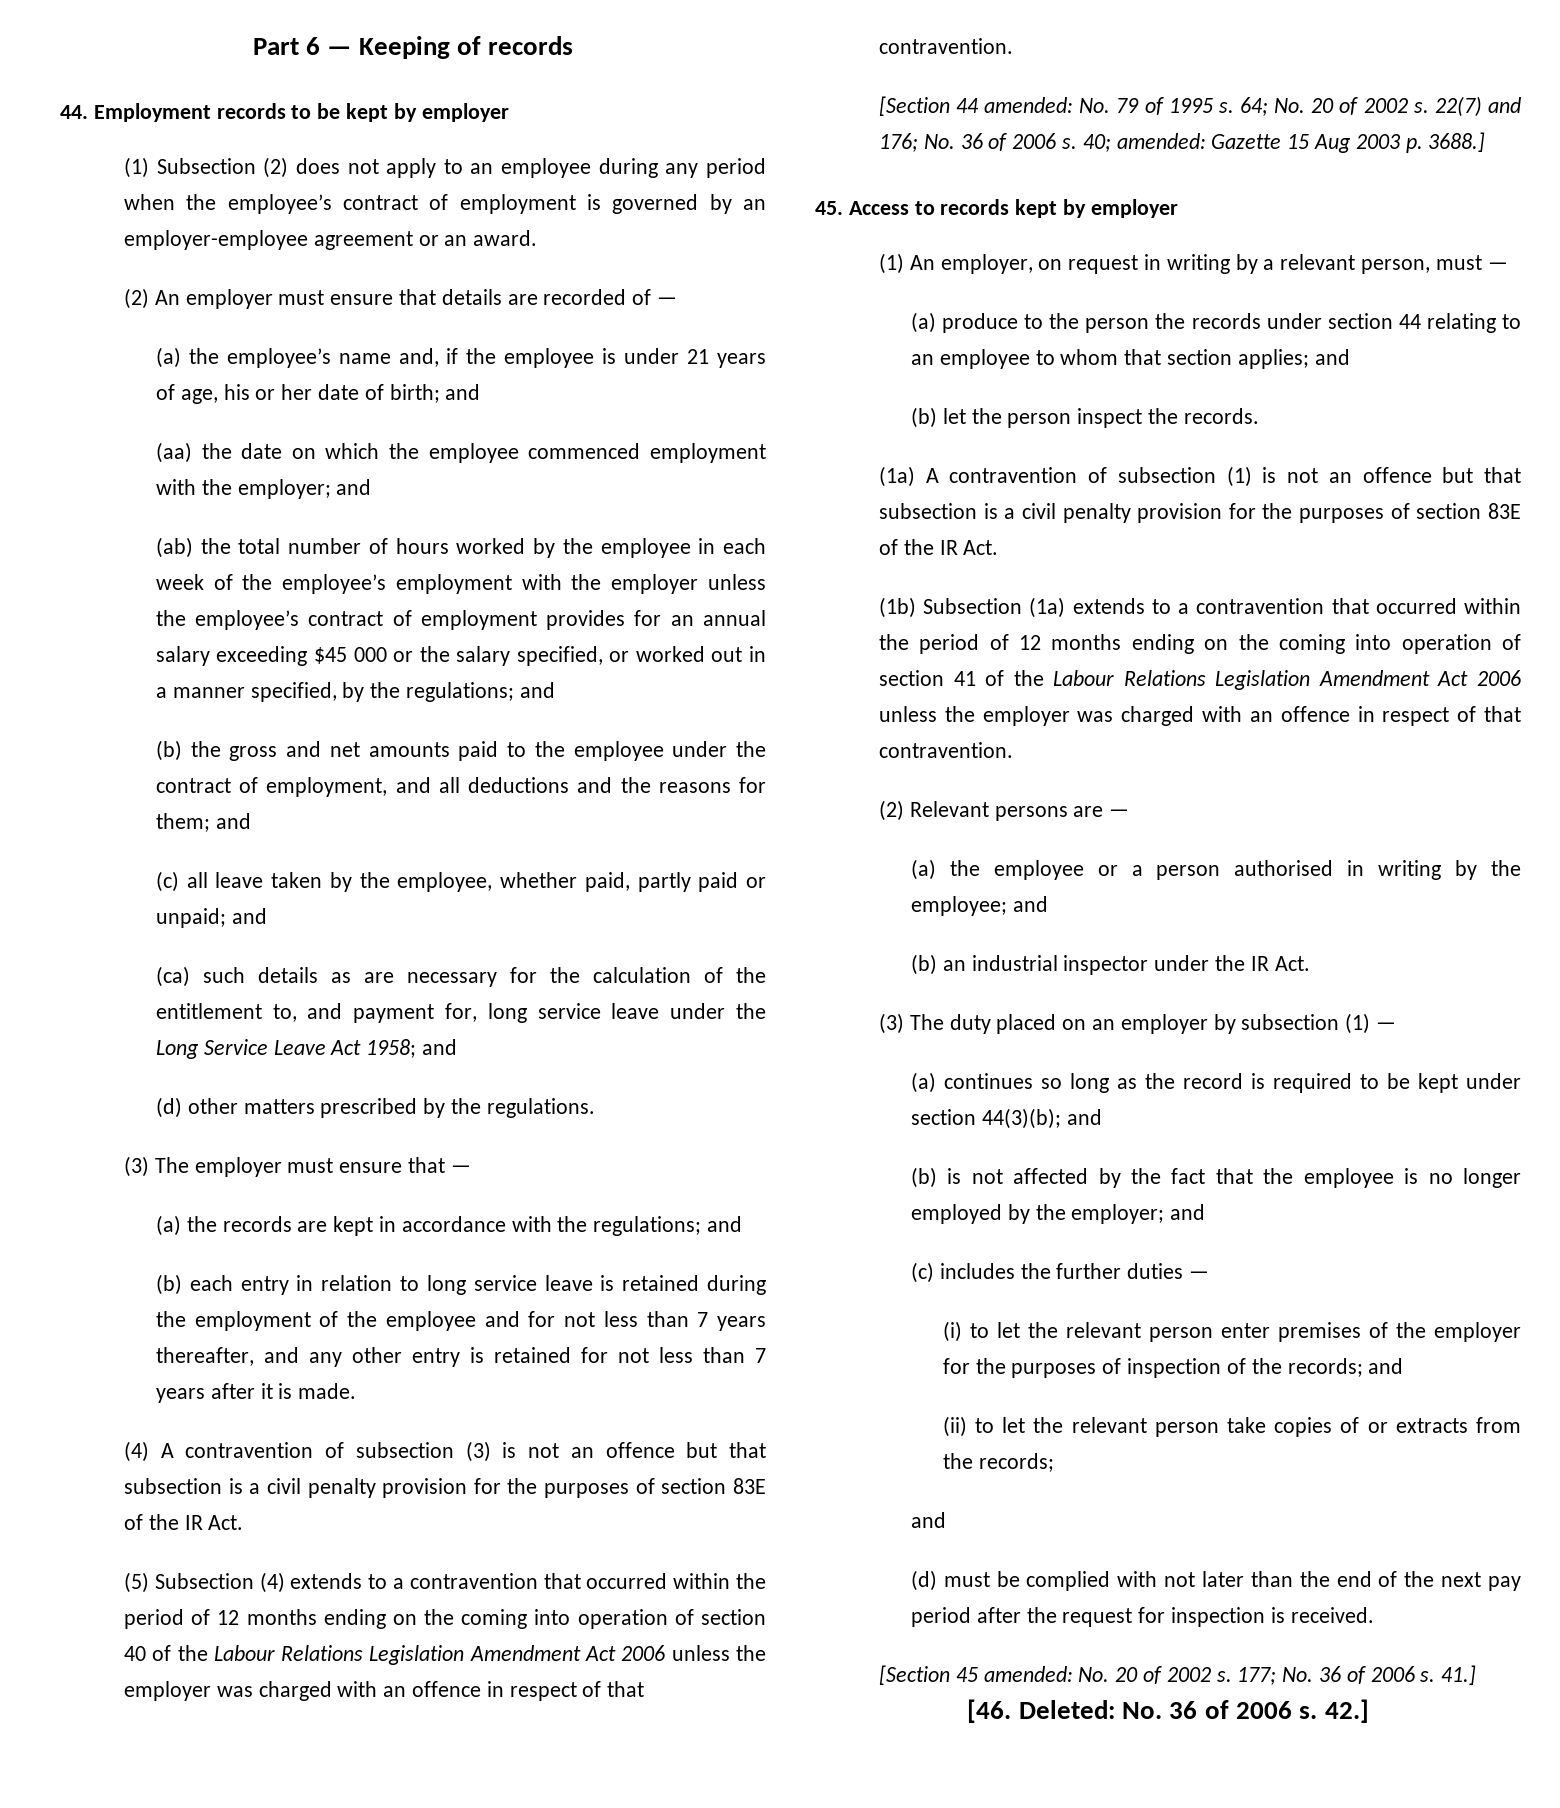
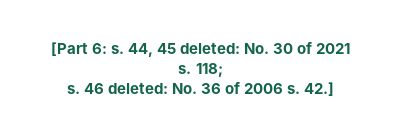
- Part 6 — Keeping of records
- 44. Employment records to be kept by employer
- (1) Subsection (2) does not apply to an employee during any period when the employee’s contract of employment is governed by an employer-employee agreement or an award.
- (2) An employer must ensure that details are recorded of —
- (a) the employee’s name and, if the employee is under 21 years of age, his or her date of birth; and
- (aa) the date on which the employee commenced employment with the employer; and
- (ab) the total number of hours worked by the employee in each week of the employee’s employment with the employer unless the employee’s contract of employment provides for an annual salary exceeding $45 000 or the salary specified, or worked out in a manner specified, by the regulations; and
- (b) the gross and net amounts paid to the employee under the contract of employment, and all deductions and the reasons for them; and
- (c) all leave taken by the employee, whether paid, partly paid or unpaid; and
- (ca) such details as are necessary for the calculation of the entitlement to, and payment for, long service leave under the Long Service Leave Act 1958; and
- (d) other matters prescribed by the regulations.
- (3) The employer must ensure that —
- (a) the records are kept in accordance with the regulations; and
- (b) each entry in relation to long service leave is retained during the employment of the employee and for not less than 7 years thereafter, and any other entry is retained for not less than 7 years after it is made.
- (4) A contravention of subsection (3) is not an offence but that subsection is a civil penalty provision for the purposes of section 83E of the IR Act.
- (5) Subsection (4) extends to a contravention that occurred within the period of 12 months ending on the coming into operation of section 40 of the Labour Relations Legislation Amendment Act 2006 unless the employer was charged with an offence in respect of that contravention.
- [Section 44 amended: No. 79 of 1995 s. 64; No. 20 of 2002 s. 22(7) and 176; No. 36 of 2006 s. 40; amended: Gazette 15 Aug 2003 p. 3688.]
- 45. Access to records kept by employer
- (1) An employer, on request in writing by a relevant person, must —
- (a) produce to the person the records under section 44 relating to an employee to whom that section applies; and
- (b) let the person inspect the records.
- (1a) A contravention of subsection (1) is not an offence but that subsection is a civil penalty provision for the purposes of section 83E of the IR Act.
- (1b) Subsection (1a) extends to a contravention that occurred within the period of 12 months ending on the coming into operation of section 41 of the Labour Relations Legislation Amendment Act 2006 unless the employer was charged with an offence in respect of that contravention.
- (2) Relevant persons are —
- (a) the employee or a person authorised in writing by the employee; and
- (b) an industrial inspector under the IR Act.
- (3) The duty placed on an employer by subsection (1) —
- (a) continues so long as the record is required to be kept under section 44(3)(b); and
- (b) is not affected by the fact that the employee is no longer employed by the employer; and
- (c) includes the further duties —
- (i) to let the relevant person enter premises of the employer for the purposes of inspection of the records; and
- (ii) to let the relevant person take copies of or extracts from the records;
- and
- (d) must be complied with not later than the end of the next pay period after the request for inspection is received.
- [Section 45 amended: No. 20 of 2002 s. 177; No. 36 of 2006 s. 41.]
- [46. Deleted: No. 36 of 2006 s.
+ [Part 6: s. 44, 45 deleted: No. 30 of 2021 s. 118;
+ s. 46 deleted: No. 36 of 2006 s.

